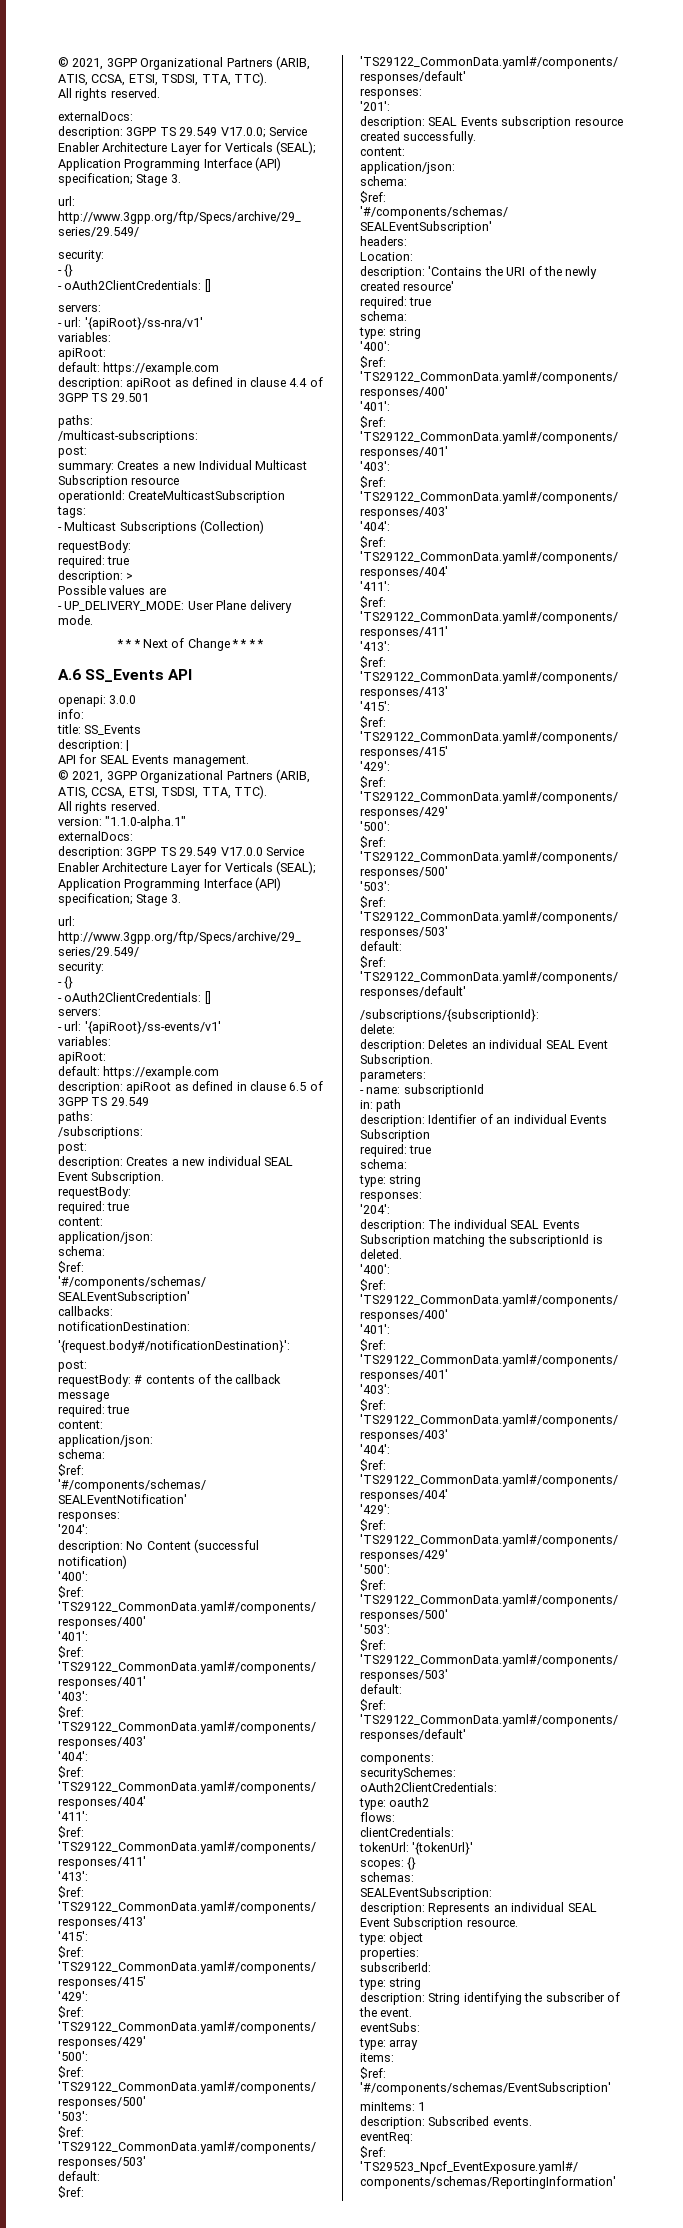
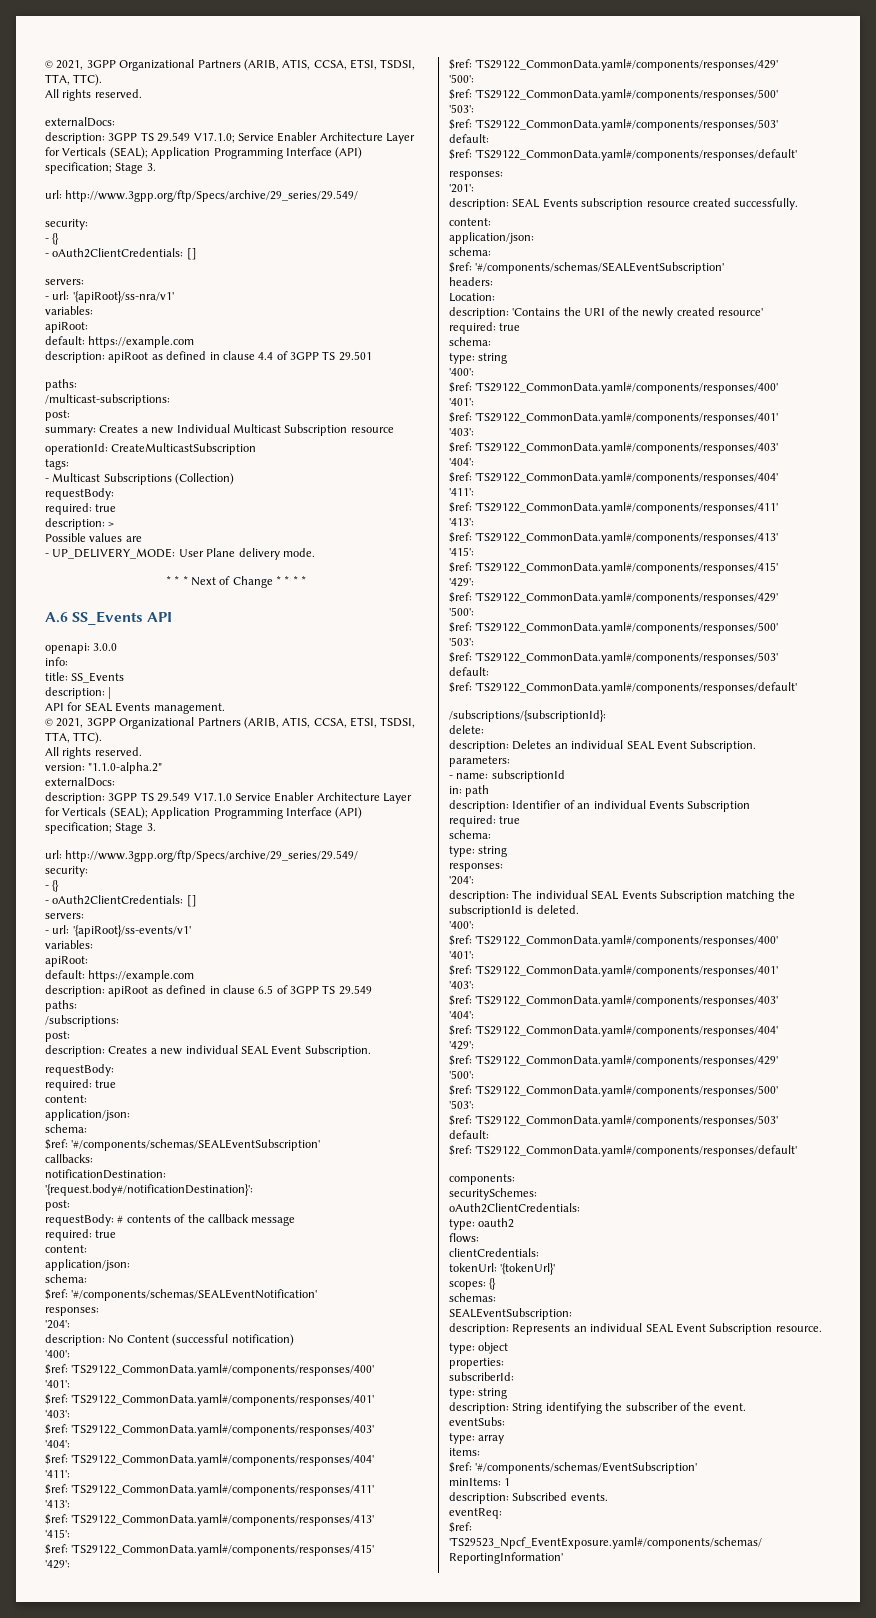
- description: 3GPP TS 29.549 V17.0.0; Service Enabler Architecture Layer for Verticals (SEAL); Application Programming Interface (API) specification; Stage 3.
+ description: 3GPP TS 29.549 V17.1.0; Service Enabler Architecture Layer for Verticals (SEAL); Application Programming Interface (API) specification; Stage 3.
- version: "1.1.0-alpha.1"
+ version: "1.1.0-alpha.2"
  externalDocs:
- description: 3GPP TS 29.549 V17.0.0 Service Enabler Architecture Layer for Verticals (SEAL); Application Programming Interface (API) specification; Stage 3.
+ description: 3GPP TS 29.549 V17.1.0 Service Enabler Architecture Layer for Verticals (SEAL); Application Programming Interface (API) specification; Stage 3.

